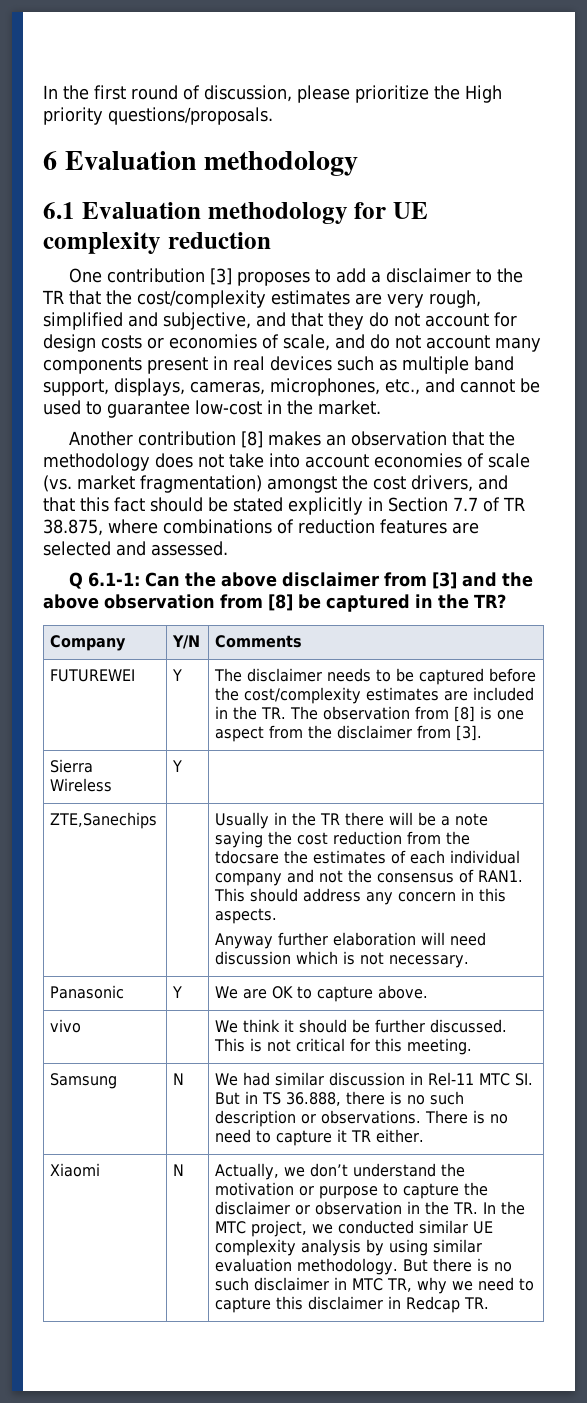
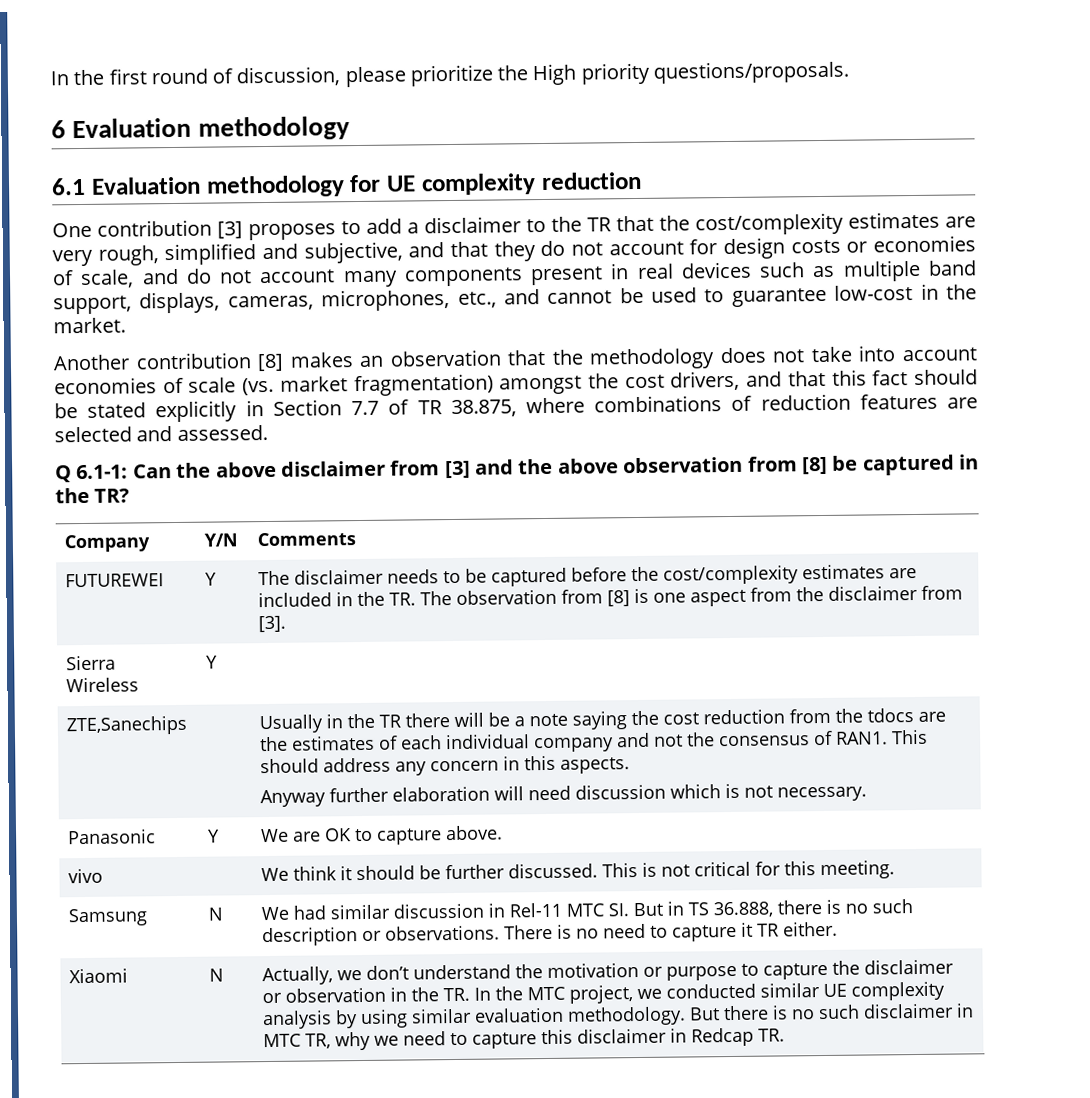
- Usually in the TR there will be a note saying the cost reduction from the tdocsare the estimates of each individual company and not the consensus of RAN1.
+ Usually in the TR there will be a note saying the cost reduction from the tdocs are the estimates of each individual company and not the consensus of RAN1.

